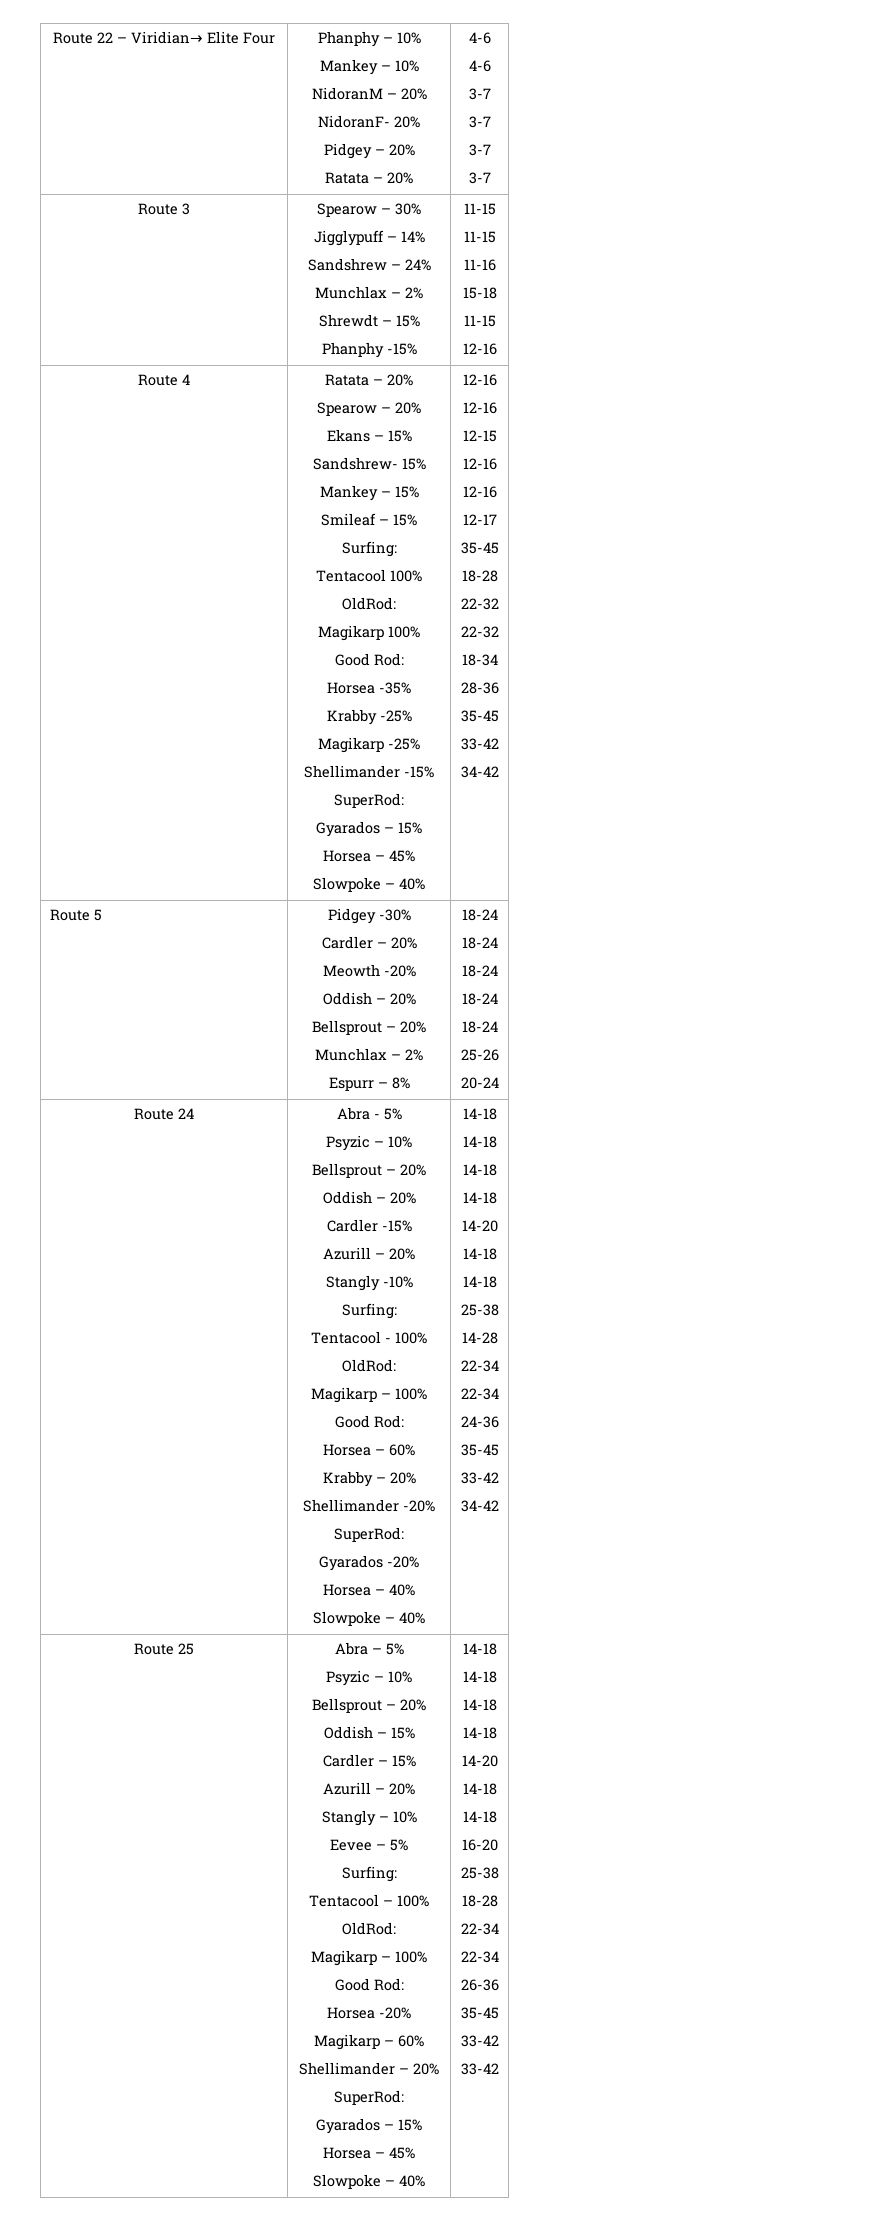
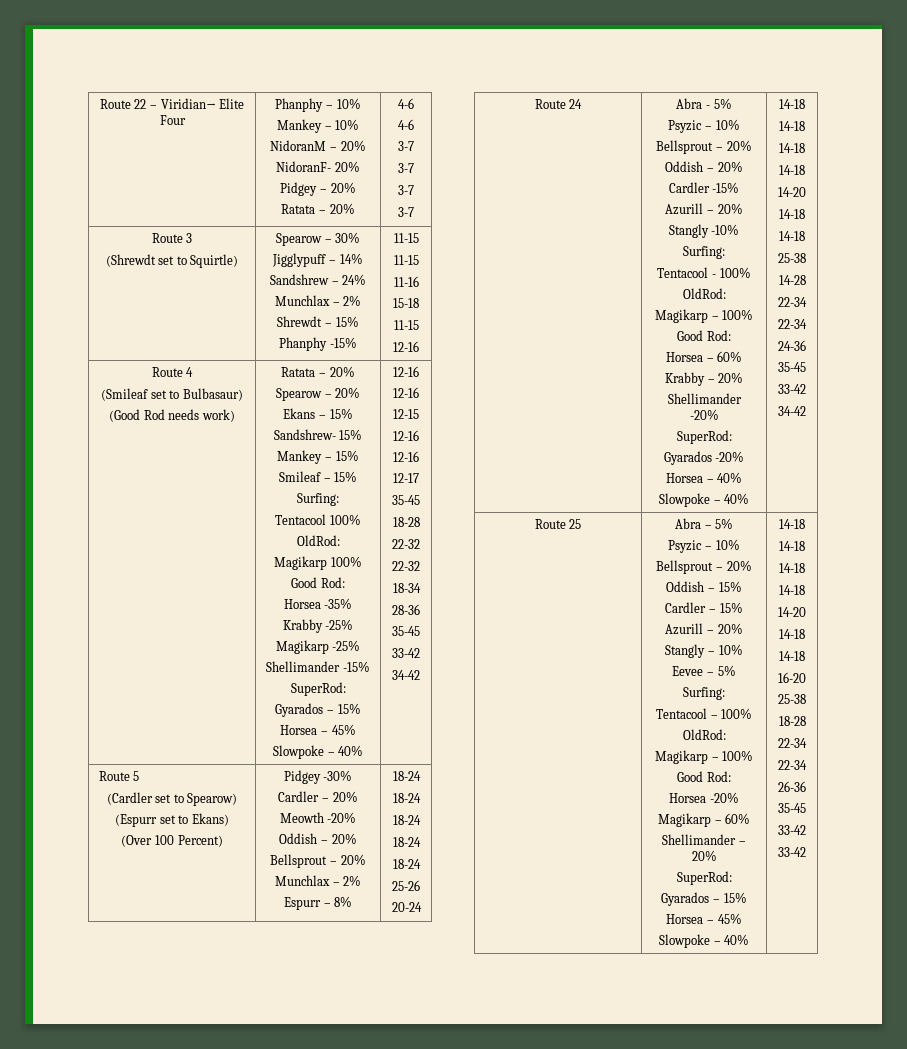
- Route 3 | Spearow – 30%
+ Route 3
+ (Shrewdt set to Squirtle) | Spearow – 30%
+ (Smileaf set to Bulbasaur)
+ (Good Rod needs work)
- Route 5 | Pidgey -30%
+ Route 5
+ (Cardler set to Spearow)
+ (Espurr set to Ekans)
+ (Over 100 Percent) | Pidgey -30%

